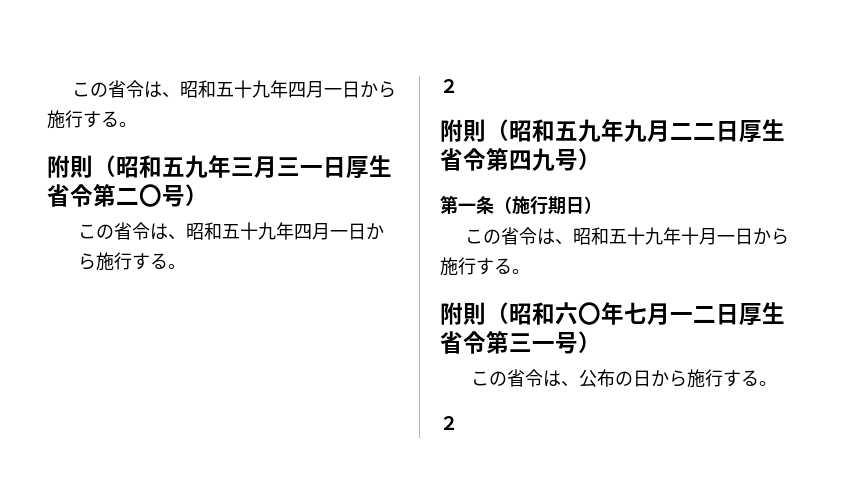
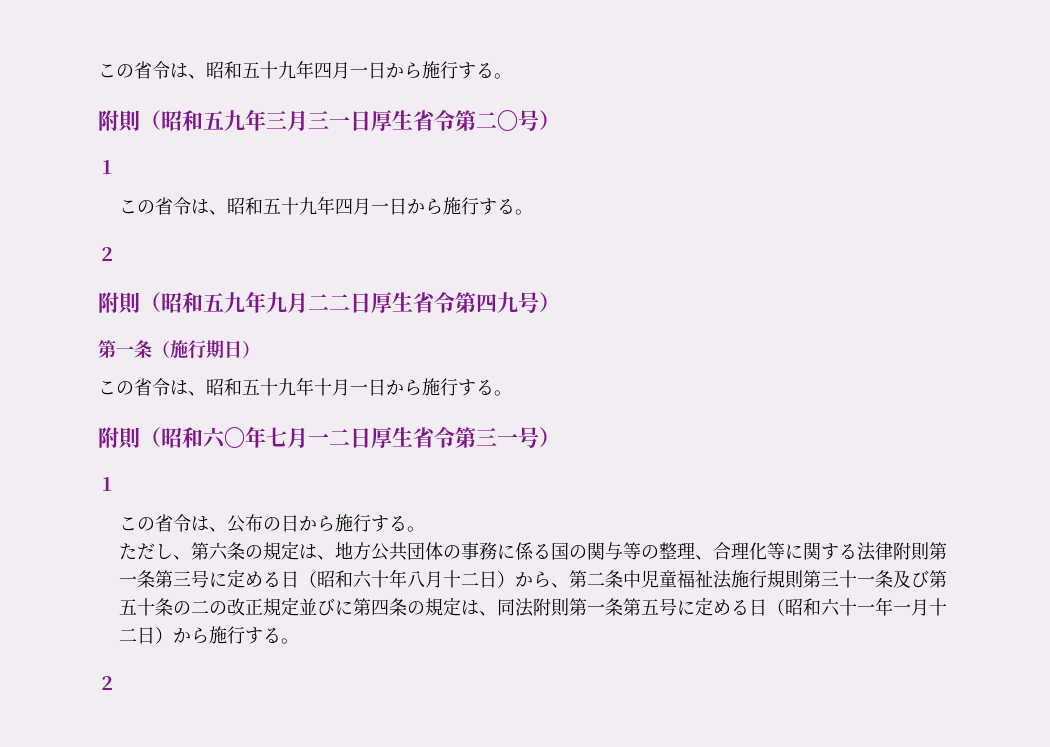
  附則（昭和五九年三月三一日厚生省令第二〇号）
+ １
  附則（昭和六〇年七月一二日厚生省令第三一号）
+ １
+ ただし、第六条の規定は、地方公共団体の事務に係る国の関与等の整理、合理化等に関する法律附則第一条第三号に定める日（昭和六十年八月十二日）から、第二条中児童福祉法施行規則第三十一条及び第五十条の二の改正規定並びに第四条の規定は、同法附則第一条第五号に定める日（昭和六十一年一月十二日）から施行する。

